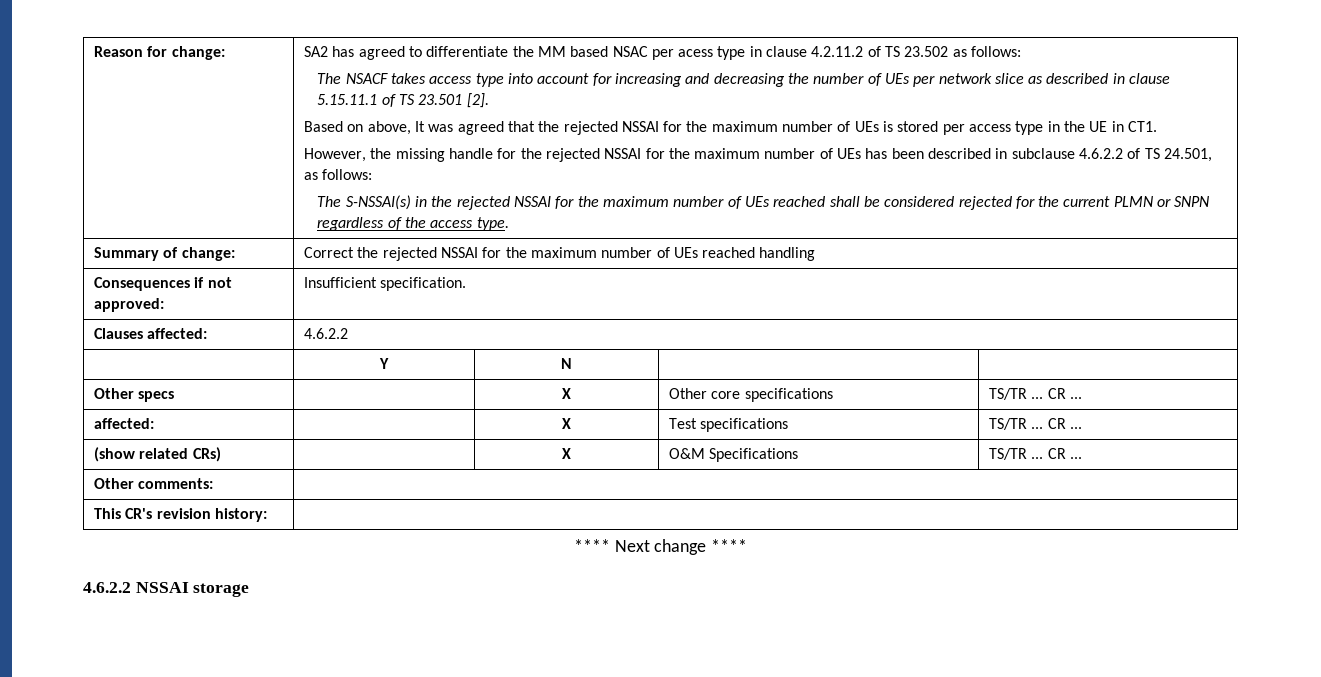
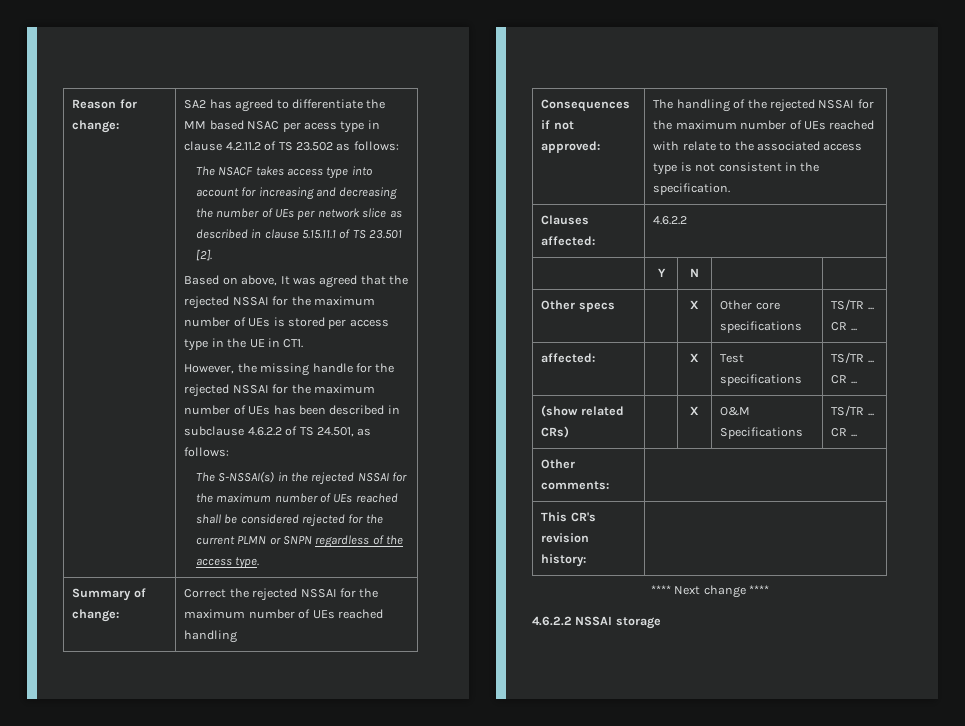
- Consequences if not approved: | Insufficient specification.
+ Consequences if not approved: | The handling of the rejected NSSAI for the maximum number of UEs reached with relate to the associated access type is not consistent in the specification.

